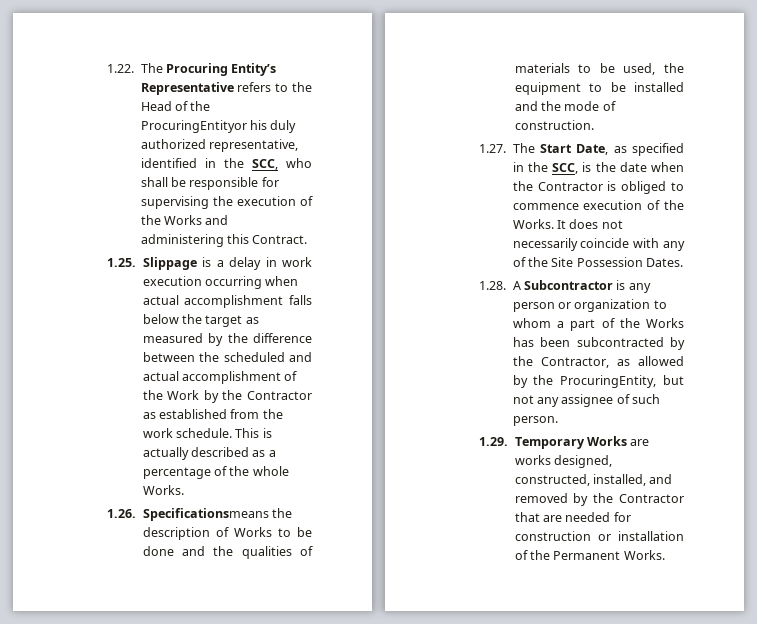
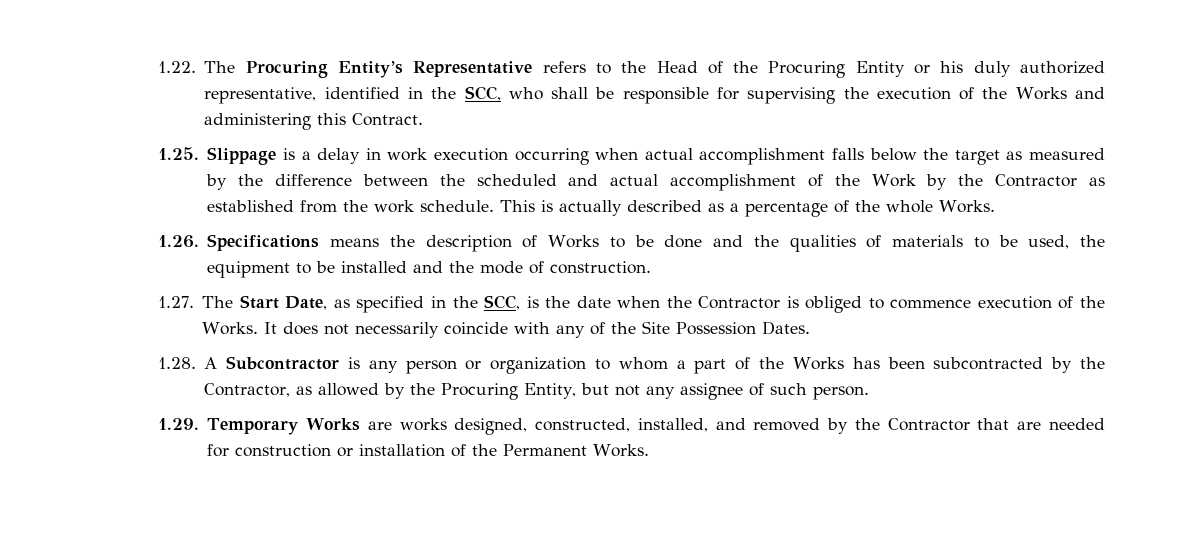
- 1.22. The Procuring Entity’s Representative refers to the Head of the ProcuringEntityor his duly authorized representative, identified in the SCC, who shall be responsible for supervising the execution of the Works and administering this Contract.
+ 1.22. The Procuring Entity’s Representative refers to the Head of the Procuring Entity or his duly authorized representative, identified in the SCC, who shall be responsible for supervising the execution of the Works and administering this Contract.
- 1.26. Specificationsmeans the description of Works to be done and the qualities of materials to be used, the equipment to be installed and the mode of construction.
+ 1.26. Specifications means the description of Works to be done and the qualities of materials to be used, the equipment to be installed and the mode of construction.
- 1.28. A Subcontractor is any person or organization to whom a part of the Works has been subcontracted by the Contractor, as allowed by the ProcuringEntity, but not any assignee of such person.
+ 1.28. A Subcontractor is any person or organization to whom a part of the Works has been subcontracted by the Contractor, as allowed by the Procuring Entity, but not any assignee of such person.

